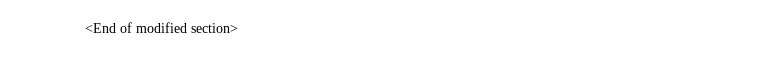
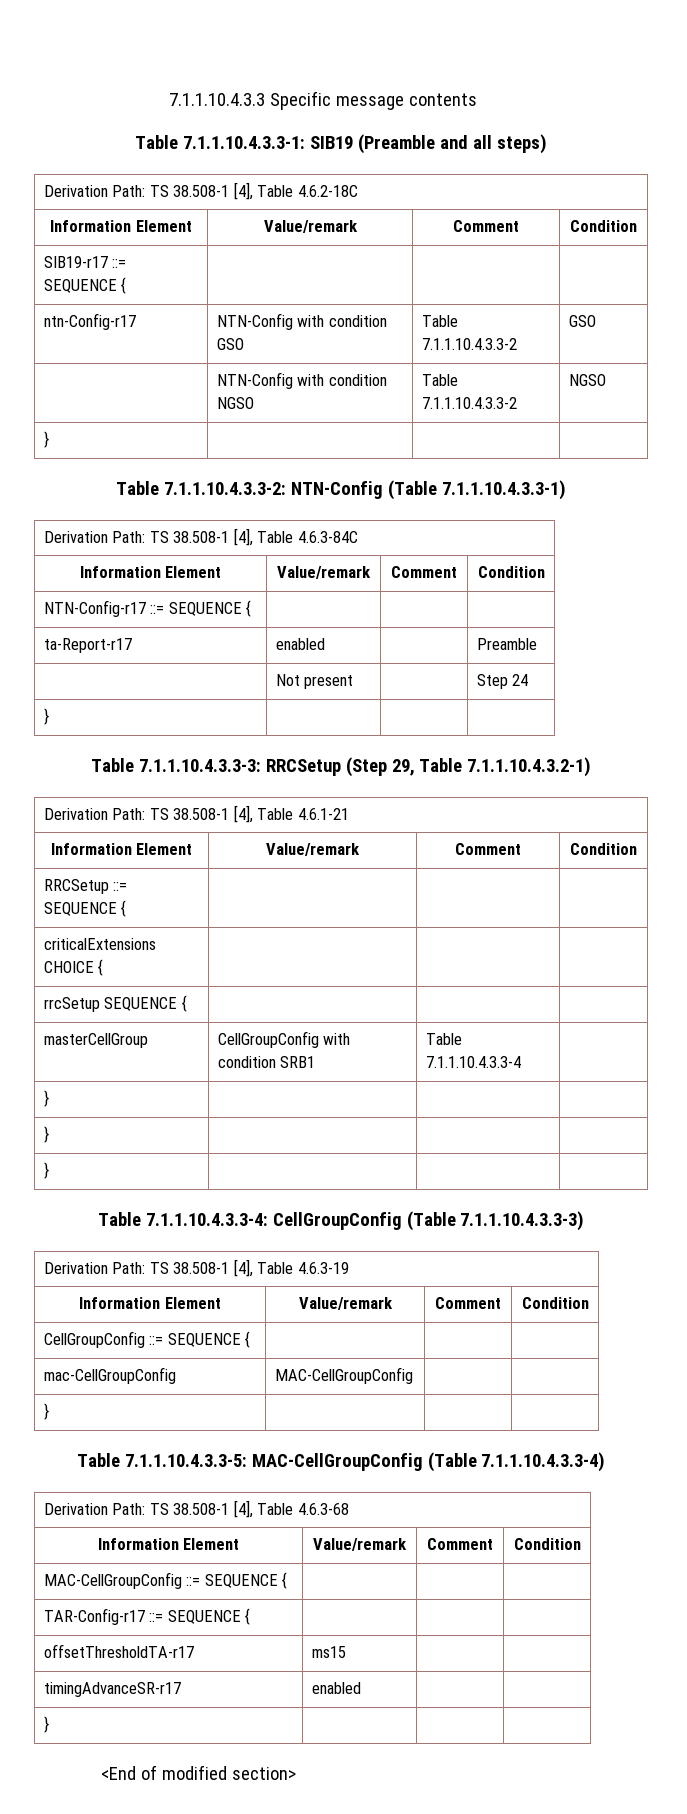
+ 7.1.1.10.4.3.3 Specific message contents
+ Table 7.1.1.10.4.3.3-1: SIB19 (Preamble and all steps)
+ Derivation Path: TS 38.508-1 [4], Table 4.6.2-18C
+ Information Element | Value/remark | Comment | Condition
+ SIB19-r17 ::= SEQUENCE { | | |
+ ntn-Config-r17 | NTN-Config with condition GSO | Table 7.1.1.10.4.3.3-2 | GSO
+ | NTN-Config with condition NGSO | Table 7.1.1.10.4.3.3-2 | NGSO
+ } | | |
+ Table 7.1.1.10.4.3.3-2: NTN-Config (Table 7.1.1.10.4.3.3-1)
+ Derivation Path: TS 38.508-1 [4], Table 4.6.3-84C
+ Information Element | Value/remark | Comment | Condition
+ NTN-Config-r17 ::= SEQUENCE { | | |
+ ta-Report-r17 | enabled | | Preamble
+ | Not present | | Step 24
+ } | | |
+ Table 7.1.1.10.4.3.3-3: RRCSetup (Step 29, Table 7.1.1.10.4.3.2-1)
+ Derivation Path: TS 38.508-1 [4], Table 4.6.1-21
+ Information Element | Value/remark | Comment | Condition
+ RRCSetup ::= SEQUENCE { | | |
+ criticalExtensions CHOICE { | | |
+ rrcSetup SEQUENCE { | | |
+ masterCellGroup | CellGroupConfig with condition SRB1 | Table 7.1.1.10.4.3.3-4 |
+ } | | |
+ } | | |
+ } | | |
+ Table 7.1.1.10.4.3.3-4: CellGroupConfig (Table 7.1.1.10.4.3.3-3)
+ Derivation Path: TS 38.508-1 [4], Table 4.6.3-19
+ Information Element | Value/remark | Comment | Condition
+ CellGroupConfig ::= SEQUENCE { | | |
+ mac-CellGroupConfig | MAC-CellGroupConfig | |
+ } | | |
+ Table 7.1.1.10.4.3.3-5: MAC-CellGroupConfig (Table 7.1.1.10.4.3.3-4)
+ Derivation Path: TS 38.508-1 [4], Table 4.6.3-68
+ Information Element | Value/remark | Comment | Condition
+ MAC-CellGroupConfig ::= SEQUENCE { | | |
+ TAR-Config-r17 ::= SEQUENCE { | | |
+ offsetThresholdTA-r17 | ms15 | |
+ timingAdvanceSR-r17 | enabled | |
+ } | | |

